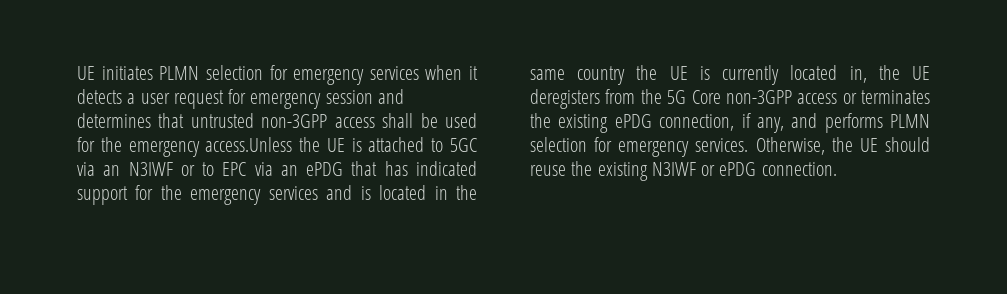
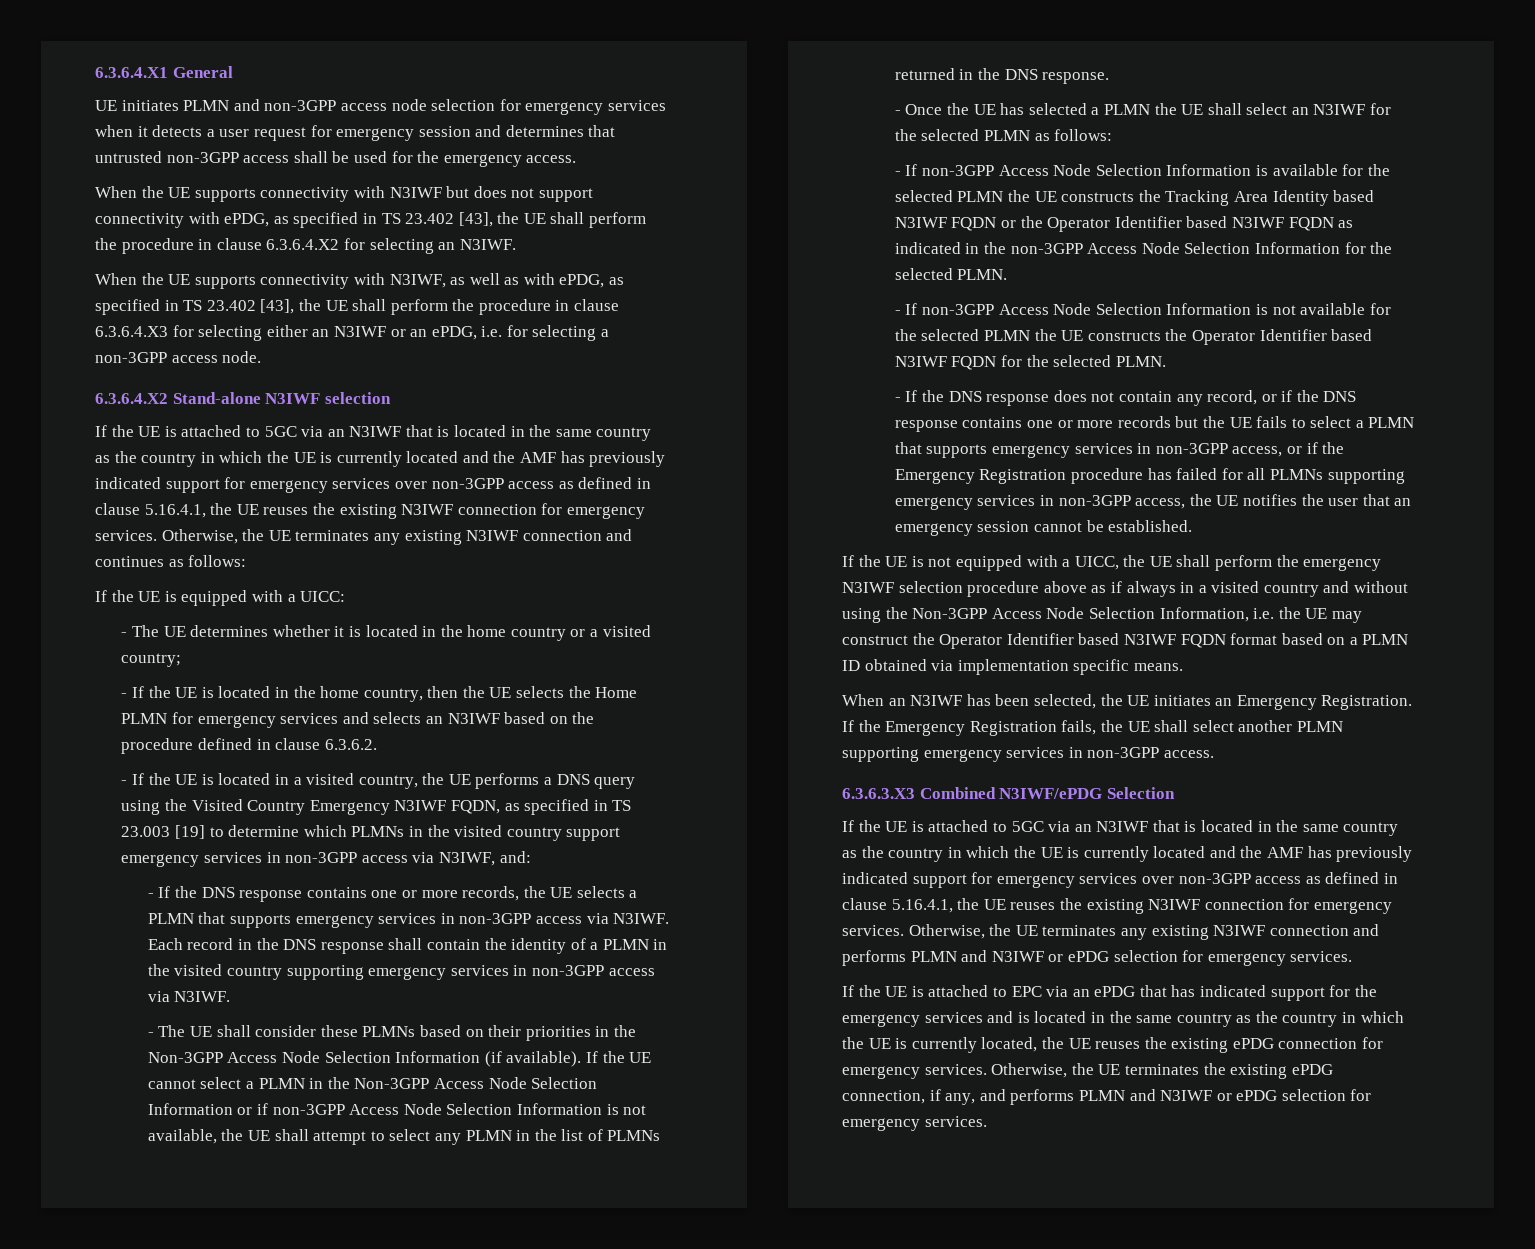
+ 6.3.6.4.X1 General
- UE initiates PLMN selection for emergency services when it detects a user request for emergency session and determines that untrusted non-3GPP access shall be used for the emergency access.Unless the UE is attached to 5GC via an N3IWF or to EPC via an ePDG that has indicated support for the emergency services and is located in the same country the UE is currently located in, the UE deregisters from the 5G Core non-3GPP access or terminates the existing ePDG connection, if any, and performs PLMN selection for emergency services. Otherwise, the UE should reuse the existing N3IWF or ePDG connection.
+ UE initiates PLMN and non-3GPP access node selection for emergency services when it detects a user request for emergency session and determines that untrusted non-3GPP access shall be used for the emergency access.
+ When the UE supports connectivity with N3IWF but does not support connectivity with ePDG, as specified in TS 23.402 [43], the UE shall perform the procedure in clause 6.3.6.4.X2 for selecting an N3IWF.
+ When the UE supports connectivity with N3IWF, as well as with ePDG, as specified in TS 23.402 [43], the UE shall perform the procedure in clause 6.3.6.4.X3 for selecting either an N3IWF or an ePDG, i.e. for selecting a non-3GPP access node.
+ 6.3.6.4.X2 Stand-alone N3IWF selection
+ If the UE is attached to 5GC via an N3IWF that is located in the same country as the country in which the UE is currently located and the AMF has previously indicated support for emergency services over non-3GPP access as defined in clause 5.16.4.1, the UE reuses the existing N3IWF connection for emergency services. Otherwise, the UE terminates any existing N3IWF connection and continues as follows:
+ If the UE is equipped with a UICC:
+ - The UE determines whether it is located in the home country or a visited country;
+ - If the UE is located in the home country, then the UE selects the Home PLMN for emergency services and selects an N3IWF based on the procedure defined in clause 6.3.6.2.
+ - If the UE is located in a visited country, the UE performs a DNS query using the Visited Country Emergency N3IWF FQDN, as specified in TS 23.003 [19] to determine which PLMNs in the visited country support emergency services in non-3GPP access via N3IWF, and:
+ - If the DNS response contains one or more records, the UE selects a PLMN that supports emergency services in non-3GPP access via N3IWF. Each record in the DNS response shall contain the identity of a PLMN in the visited country supporting emergency services in non-3GPP access via N3IWF.
+ - The UE shall consider these PLMNs based on their priorities in the Non-3GPP Access Node Selection Information (if available). If the UE cannot select a PLMN in the Non-3GPP Access Node Selection Information or if non-3GPP Access Node Selection Information is not available, the UE shall attempt to select any PLMN in the list of PLMNs returned in the DNS response.
+ - Once the UE has selected a PLMN the UE shall select an N3IWF for the selected PLMN as follows:
+ - If non-3GPP Access Node Selection Information is available for the selected PLMN the UE constructs the Tracking Area Identity based N3IWF FQDN or the Operator Identifier based N3IWF FQDN as indicated in the non-3GPP Access Node Selection Information for the selected PLMN.
+ - If non-3GPP Access Node Selection Information is not available for the selected PLMN the UE constructs the Operator Identifier based N3IWF FQDN for the selected PLMN.
+ - If the DNS response does not contain any record, or if the DNS response contains one or more records but the UE fails to select a PLMN that supports emergency services in non-3GPP access, or if the Emergency Registration procedure has failed for all PLMNs supporting emergency services in non-3GPP access, the UE notifies the user that an emergency session cannot be established.
+ If the UE is not equipped with a UICC, the UE shall perform the emergency N3IWF selection procedure above as if always in a visited country and without using the Non-3GPP Access Node Selection Information, i.e. the UE may construct the Operator Identifier based N3IWF FQDN format based on a PLMN ID obtained via implementation specific means.
+ When an N3IWF has been selected, the UE initiates an Emergency Registration. If the Emergency Registration fails, the UE shall select another PLMN supporting emergency services in non-3GPP access.
+ 6.3.6.3.X3 Combined N3IWF/ePDG Selection
+ If the UE is attached to 5GC via an N3IWF that is located in the same country as the country in which the UE is currently located and the AMF has previously indicated support for emergency services over non-3GPP access as defined in clause 5.16.4.1, the UE reuses the existing N3IWF connection for emergency services. Otherwise, the UE terminates any existing N3IWF connection and performs PLMN and N3IWF or ePDG selection for emergency services.
+ If the UE is attached to EPC via an ePDG that has indicated support for the emergency services and is located in the same country as the country in which the UE is currently located, the UE reuses the existing ePDG connection for emergency services. Otherwise, the UE terminates the existing ePDG connection, if any, and performs PLMN and N3IWF or ePDG selection for emergency services.

